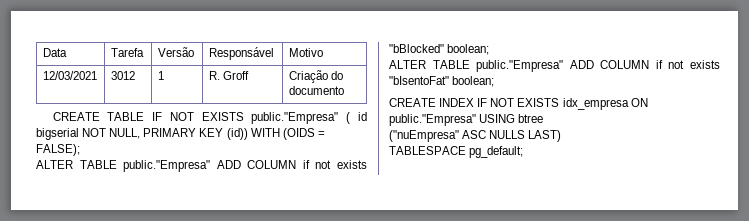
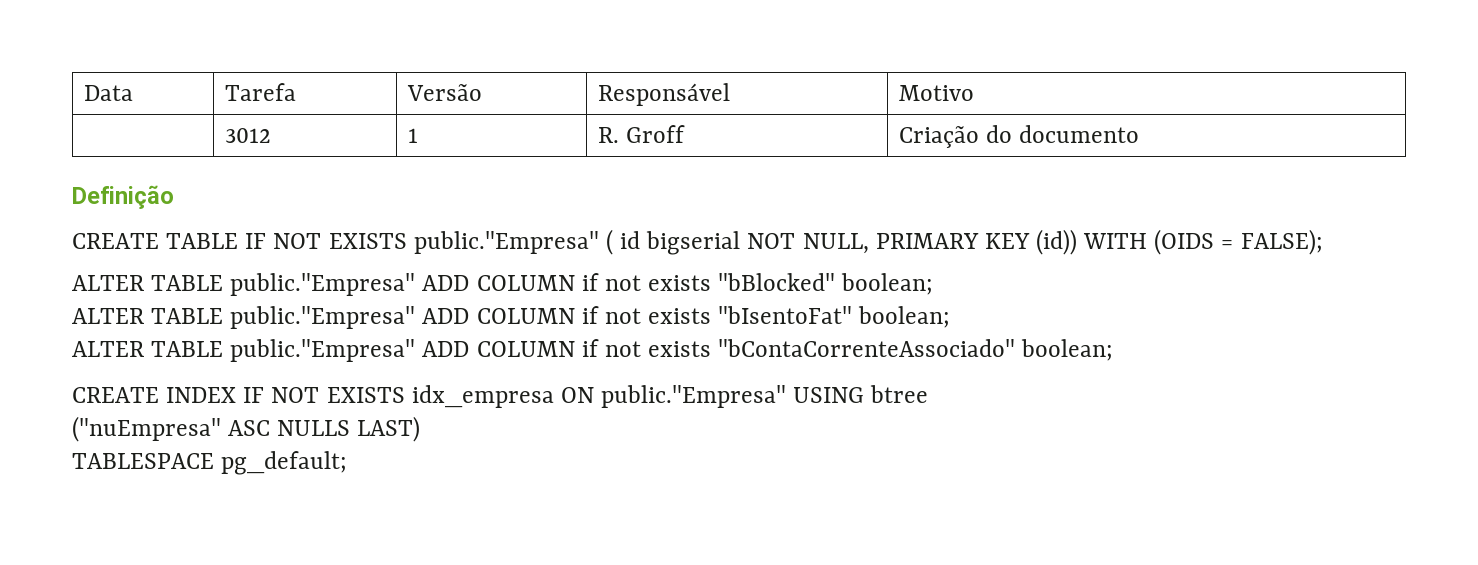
- 12/03/2021 | 3012 | 1 | R. Groff | Criação do documento
+ | 3012 | 1 | R. Groff | Criação do documento
+ Definição
+ ALTER TABLE public."Empresa" ADD COLUMN if not exists "bContaCorrenteAssociado" boolean;

